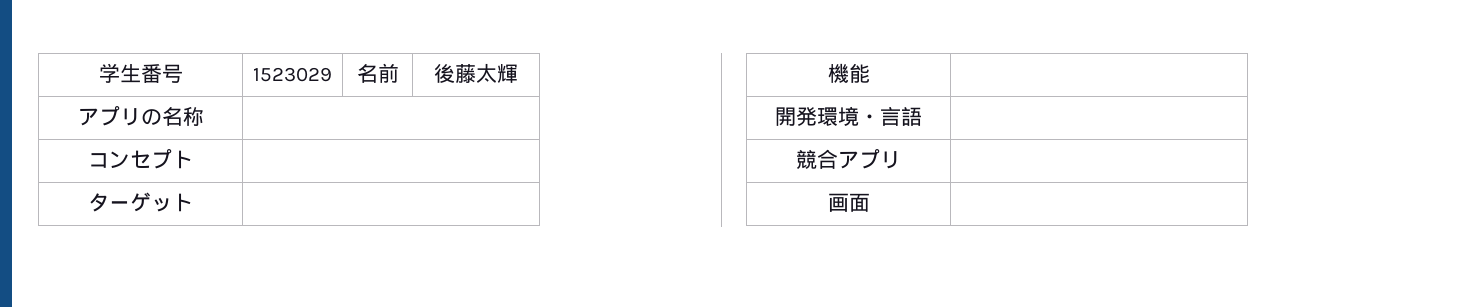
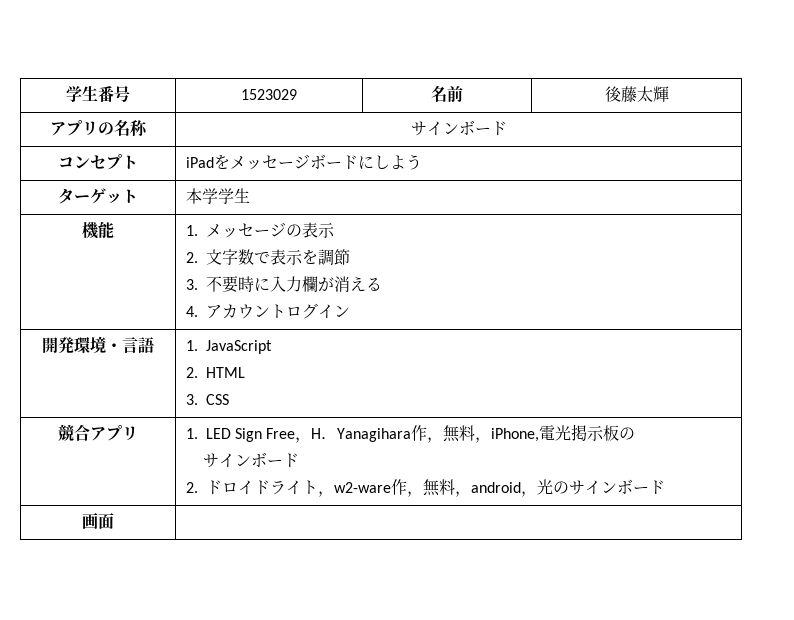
- アプリの名称 |
+ アプリの名称 | サインボード
- コンセプト |
+ コンセプト | iPadをメッセージボードにしよう
- ターゲット |
+ ターゲット | 本学学生
- 機能 |
- 開発環境・言語 |
- 競合アプリ |
+ 機能 | 1.メッセージの表示
+ 2.文字数で表示を調節
+ 3.不要時に入力欄が消える
+ 4.アカウントログイン
+ 開発環境・言語 | 1. JavaScript
+ 2. HTML
+ 3. CSS
+ 競合アプリ | 1. LED Sign Free，H．Yanagihara作，無料，iPhone,電光掲⽰板の
+ サインボード
+ 2.ドロイドライト，w2-ware作，無料，android，光のサインボード

